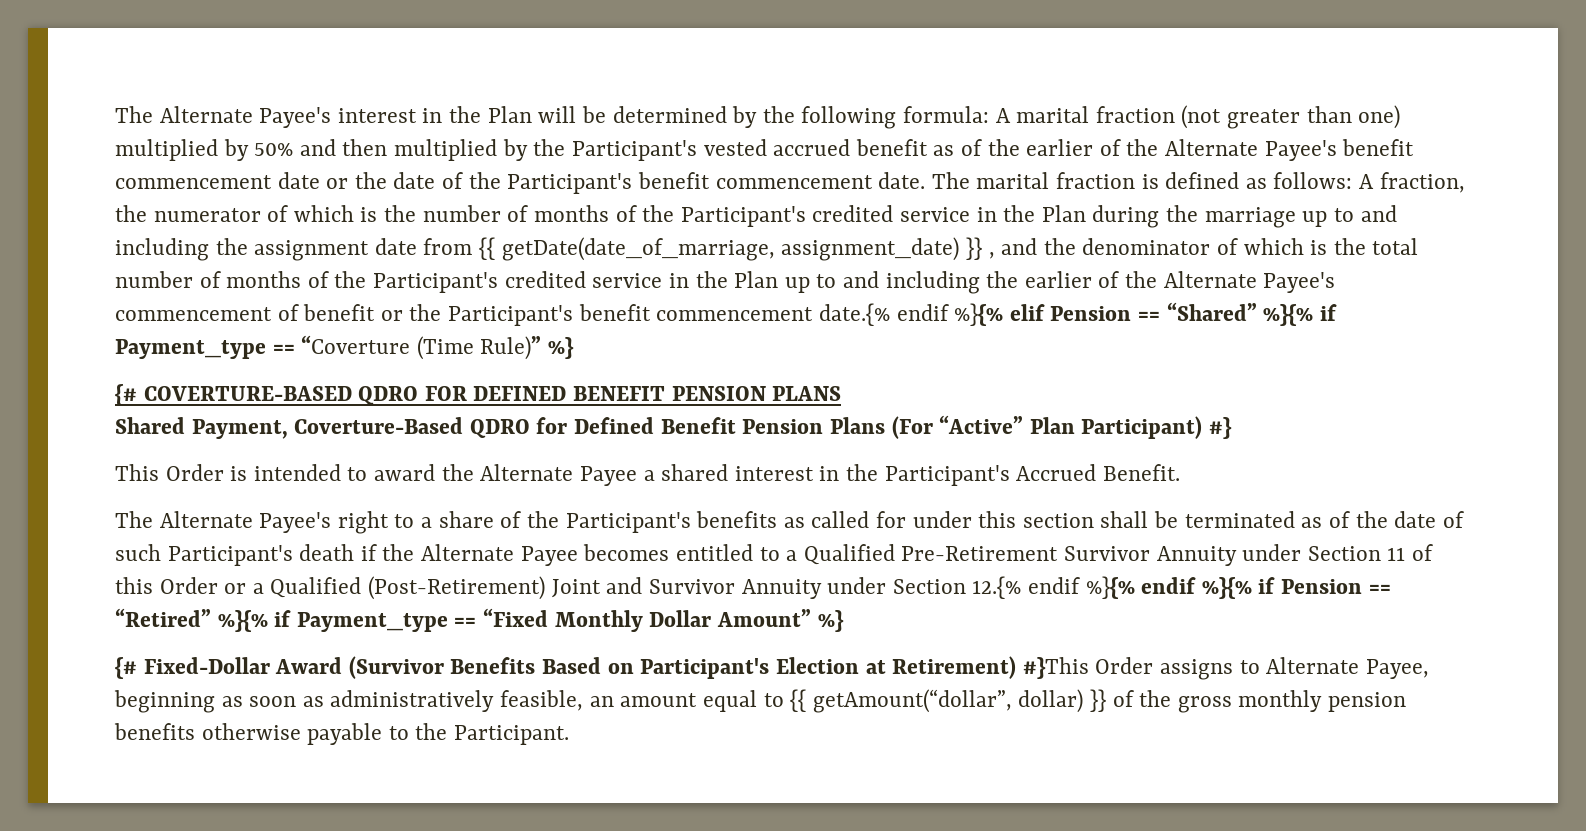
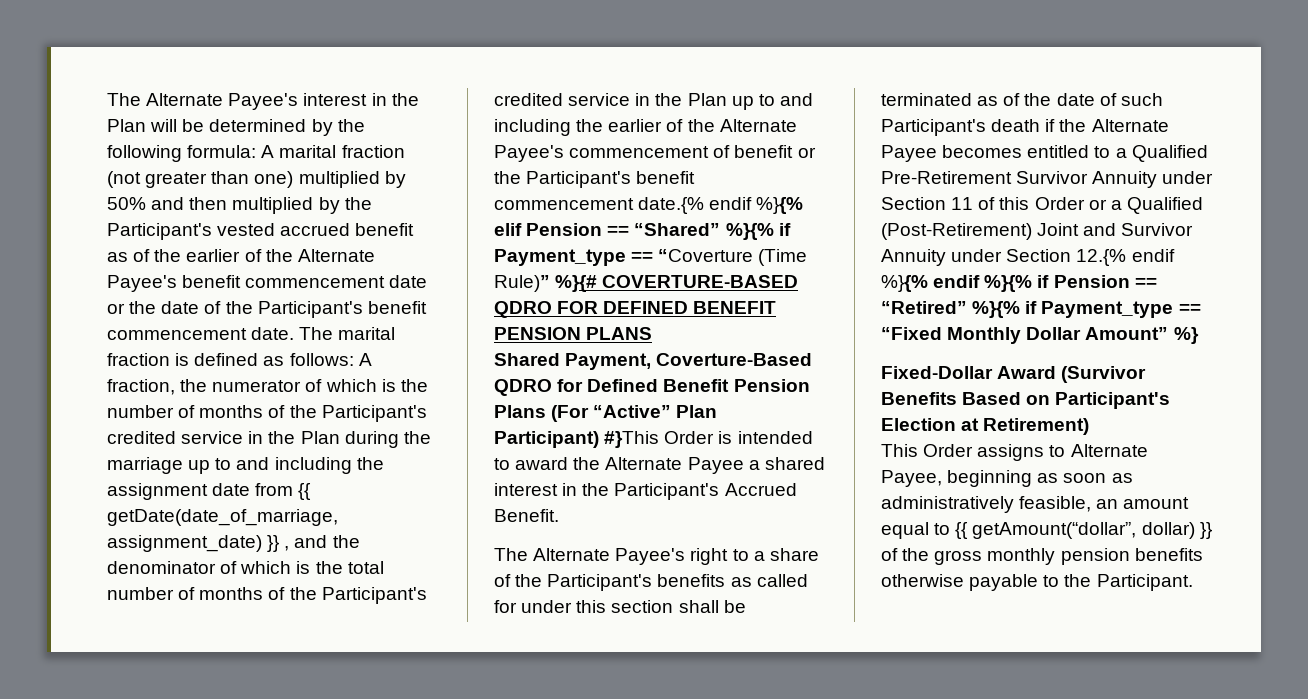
- A fraction, the numerator of which is the number of months of the Participant's credited service in the Plan during the marriage up to and including the assignment date from {{ getDate(date_of_marriage, assignment_date) }} , and the denominator of which is the total number of months of the Participant's credited service in the Plan up to and including the earlier of the Alternate Payee's commencement of benefit or the Participant's benefit commencement date.{% endif %}{% elif Pension == “Shared” %}{% if Payment_type == “Coverture (Time Rule)” %}
- {# COVERTURE-BASED QDRO FOR DEFINED BENEFIT PENSION PLANS
+ A fraction, the numerator of which is the number of months of the Participant's credited service in the Plan during the marriage up to and including the assignment date from {{ getDate(date_of_marriage, assignment_date) }} , and the denominator of which is the total number of months of the Participant's credited service in the Plan up to and including the earlier of the Alternate Payee's commencement of benefit or the Participant's benefit commencement date.{% endif %}{% elif Pension == “Shared” %}{% if Payment_type == “Coverture (Time Rule)” %}{# COVERTURE-BASED QDRO FOR DEFINED BENEFIT PENSION PLANS
- Shared Payment, Coverture-Based QDRO for Defined Benefit Pension Plans (For “Active” Plan Participant) #}
- This Order is intended to award the Alternate Payee a shared interest in the Participant's Accrued Benefit.
+ Shared Payment, Coverture-Based QDRO for Defined Benefit Pension Plans (For “Active” Plan Participant) #}This Order is intended to award the Alternate Payee a shared interest in the Participant's Accrued Benefit.
- {# Fixed-Dollar Award (Survivor Benefits Based on Participant's Election at Retirement) #}This Order assigns to Alternate Payee, beginning as soon as administratively feasible, an amount equal to {{ getAmount(“dollar”, dollar) }} of the gross monthly pension benefits otherwise payable to the Participant.
+ Fixed-Dollar Award (Survivor Benefits Based on Participant's Election at Retirement)
+ This Order assigns to Alternate Payee, beginning as soon as administratively feasible, an amount equal to {{ getAmount(“dollar”, dollar) }} of the gross monthly pension benefits otherwise payable to the Participant.

